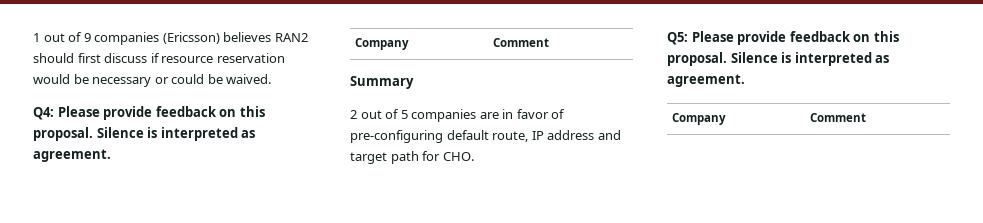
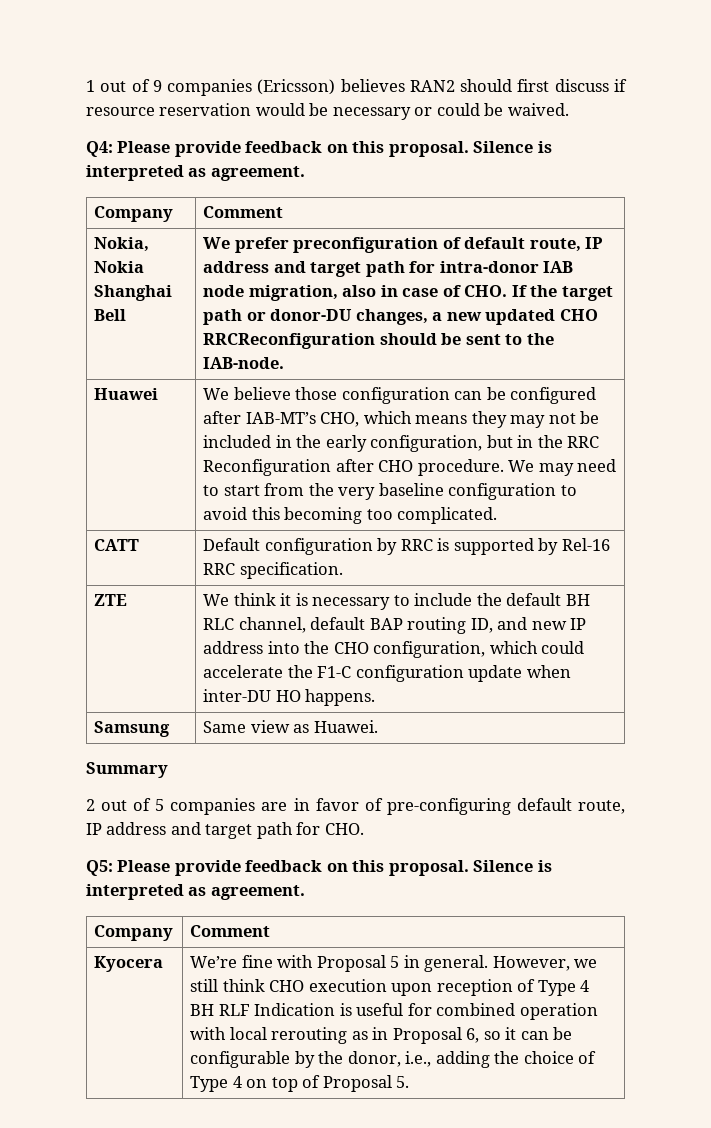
+ Nokia, Nokia Shanghai Bell | We prefer preconfiguration of default route, IP address and target path for intra-donor IAB node migration, also in case of CHO. If the target path or donor-DU changes, a new updated CHO RRCReconfiguration should be sent to the IAB-node.
+ Huawei | We believe those configuration can be configured after IAB-MT’s CHO, which means they may not be included in the early configuration, but in the RRC Reconfiguration after CHO procedure. We may need to start from the very baseline configuration to avoid this becoming too complicated.
+ CATT | Default configuration by RRC is supported by Rel-16 RRC specification.
+ ZTE | We think it is necessary to include the default BH RLC channel, default BAP routing ID, and new IP address into the CHO configuration, which could accelerate the F1-C configuration update when inter-DU HO happens.
+ Samsung | Same view as Huawei.
+ Kyocera | We’re fine with Proposal 5 in general. However, we still think CHO execution upon reception of Type 4 BH RLF Indication is useful for combined operation with local rerouting as in Proposal 6, so it can be configurable by the donor, i.e., adding the choice of Type 4 on top of Proposal 5.

